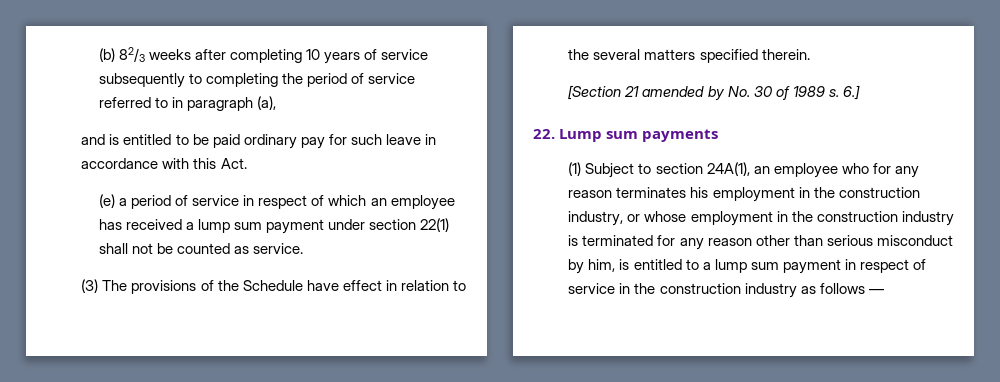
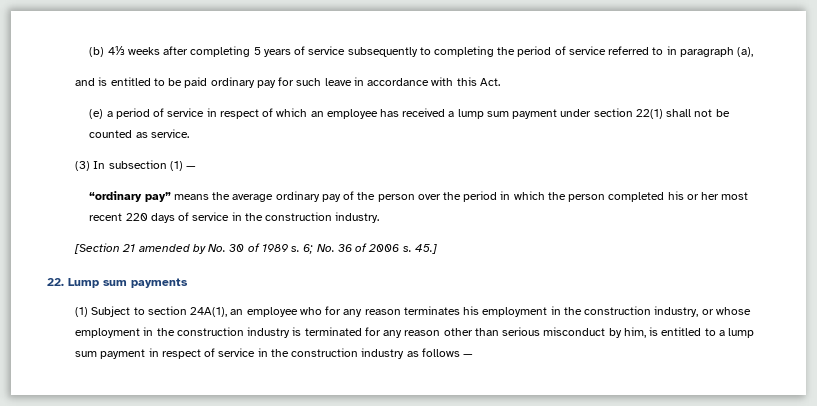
- (b) 82/3 weeks after completing 10 years of service subsequently to completing the period of service referred to in paragraph (a),
+ (b) 4⅓ weeks after completing 5 years of service subsequently to completing the period of service referred to in paragraph (a),
- (3) The provisions of the Schedule have effect in relation to the several matters specified therein.
+ (3) In subsection (1) —
+ “ordinary pay” means the average ordinary pay of the person over the period in which the person completed his or her most recent 220 days of service in the construction industry.
- 6.]
+ 6; No. 36 of 2006 s. 45.]

